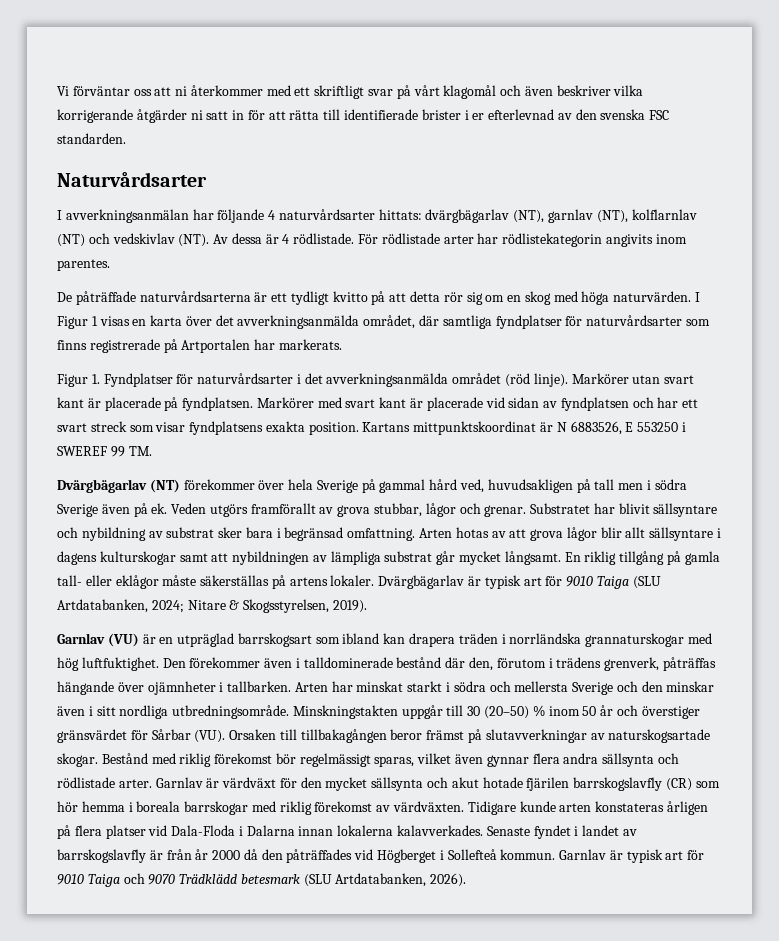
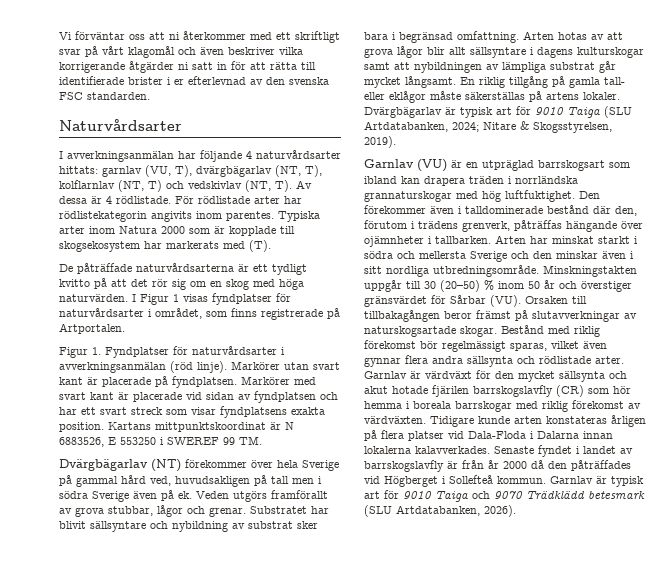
- I avverkningsanmälan har följande 4 naturvårdsarter hittats: dvärgbägarlav (NT), garnlav (NT), kolflarnlav (NT) och vedskivlav (NT). Av dessa är 4 rödlistade.
+ I avverkningsanmälan har följande 4 naturvårdsarter hittats: garnlav (VU, T), dvärgbägarlav (NT, T), kolflarnlav (NT, T) och vedskivlav (NT, T). Av dessa är 4 rödlistade.
+ Typiska arter inom Natura 2000 som är kopplade till skogsekosystem har markerats med (T).
- De påträffade naturvårdsarterna är ett tydligt kvitto på att detta rör sig om en skog med höga naturvärden.
+ De påträffade naturvårdsarterna är ett tydligt kvitto på att det rör sig om en skog med höga naturvärden.
- I Figur 1 visas en karta över det avverkningsanmälda området, där samtliga fyndplatser för naturvårdsarter som finns registrerade på Artportalen har markerats.
+ I Figur 1 visas fyndplatser för naturvårdsarter i området, som finns registrerade på Artportalen.
- Figur 1. Fyndplatser för naturvårdsarter i det avverkningsanmälda området (röd linje).
+ Figur 1. Fyndplatser för naturvårdsarter i avverkningsanmälan (röd linje).

